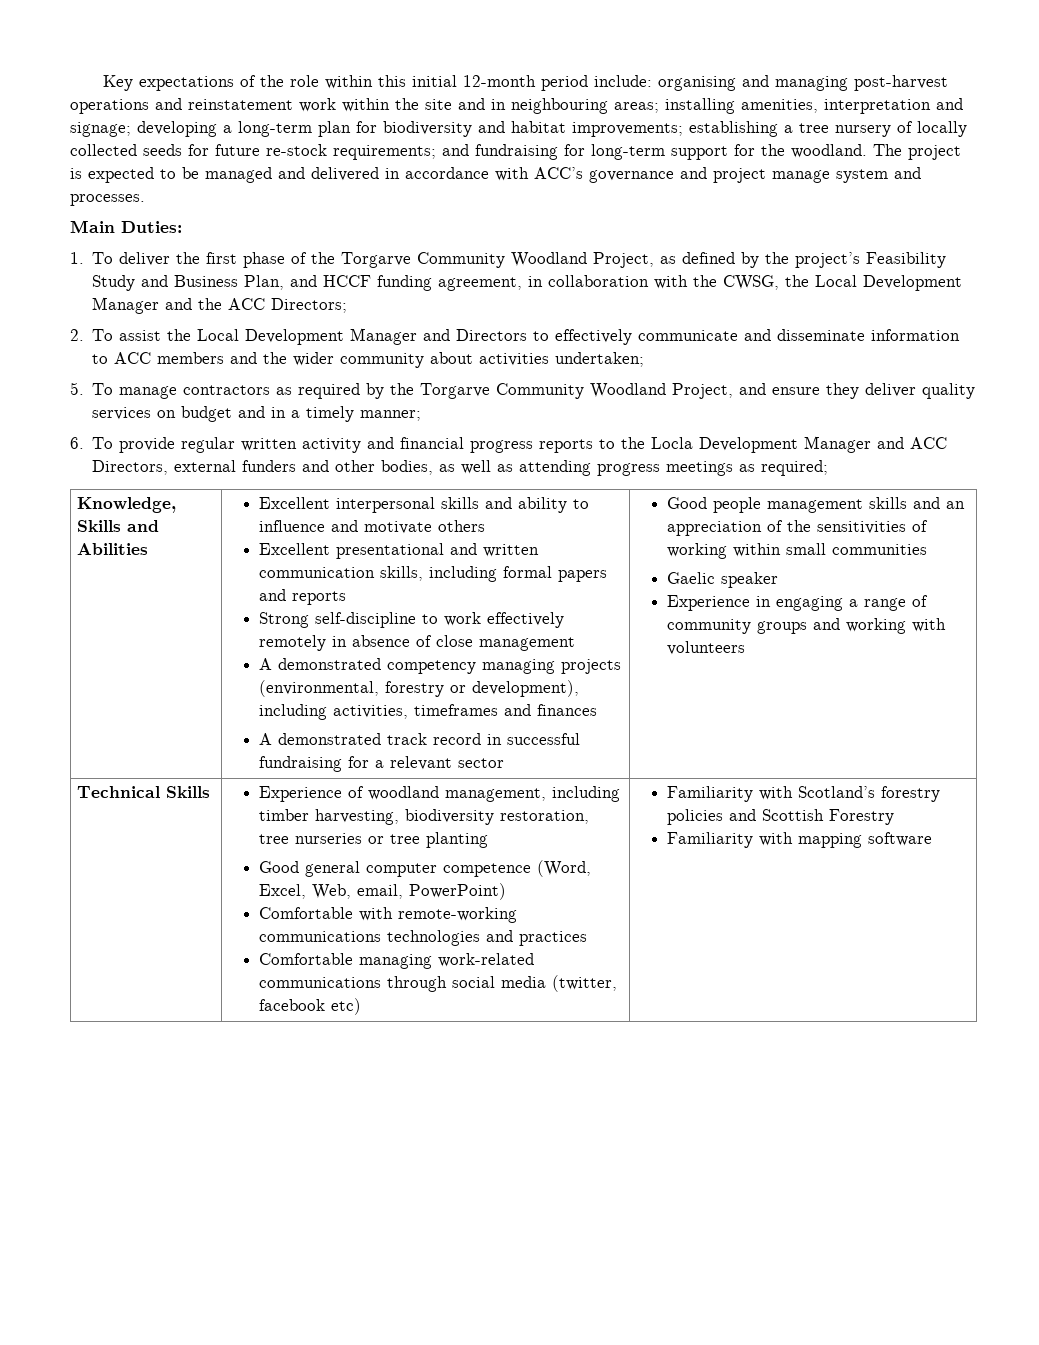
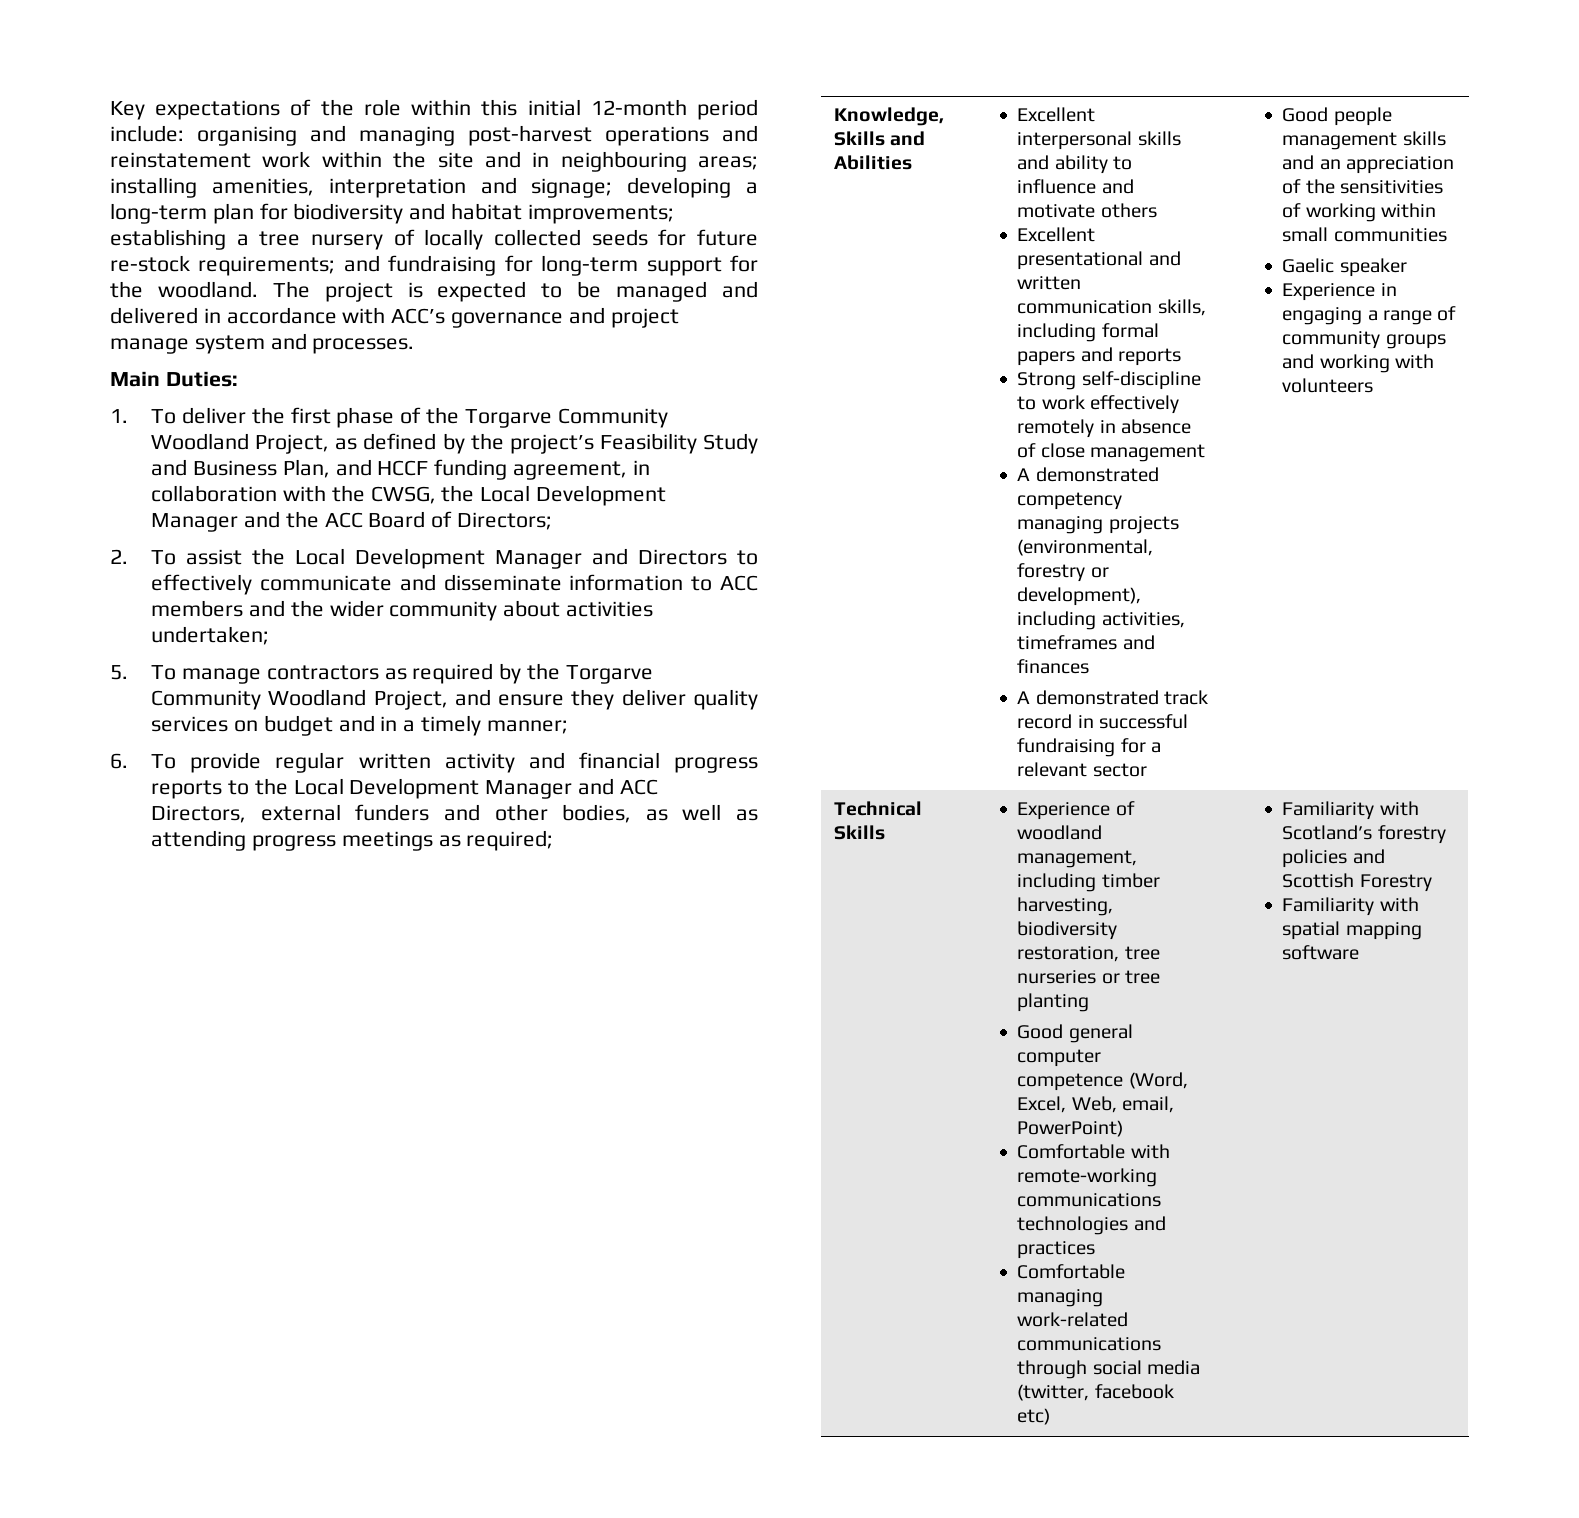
- 1. To deliver the first phase of the Torgarve Community Woodland Project, as defined by the project’s Feasibility Study and Business Plan, and HCCF funding agreement, in collaboration with the CWSG, the Local Development Manager and the ACC Directors;
+ 1. To deliver the first phase of the Torgarve Community Woodland Project, as defined by the project’s Feasibility Study and Business Plan, and HCCF funding agreement, in collaboration with the CWSG, the Local Development Manager and the ACC Board of Directors;
- 6. To provide regular written activity and financial progress reports to the Locla Development Manager and ACC Directors, external funders and other bodies, as well as attending progress meetings as required;
+ 6. To provide regular written activity and financial progress reports to the Local Development Manager and ACC Directors, external funders and other bodies, as well as attending progress meetings as required;
- Familiarity with mapping software
+ Familiarity with spatial mapping software

